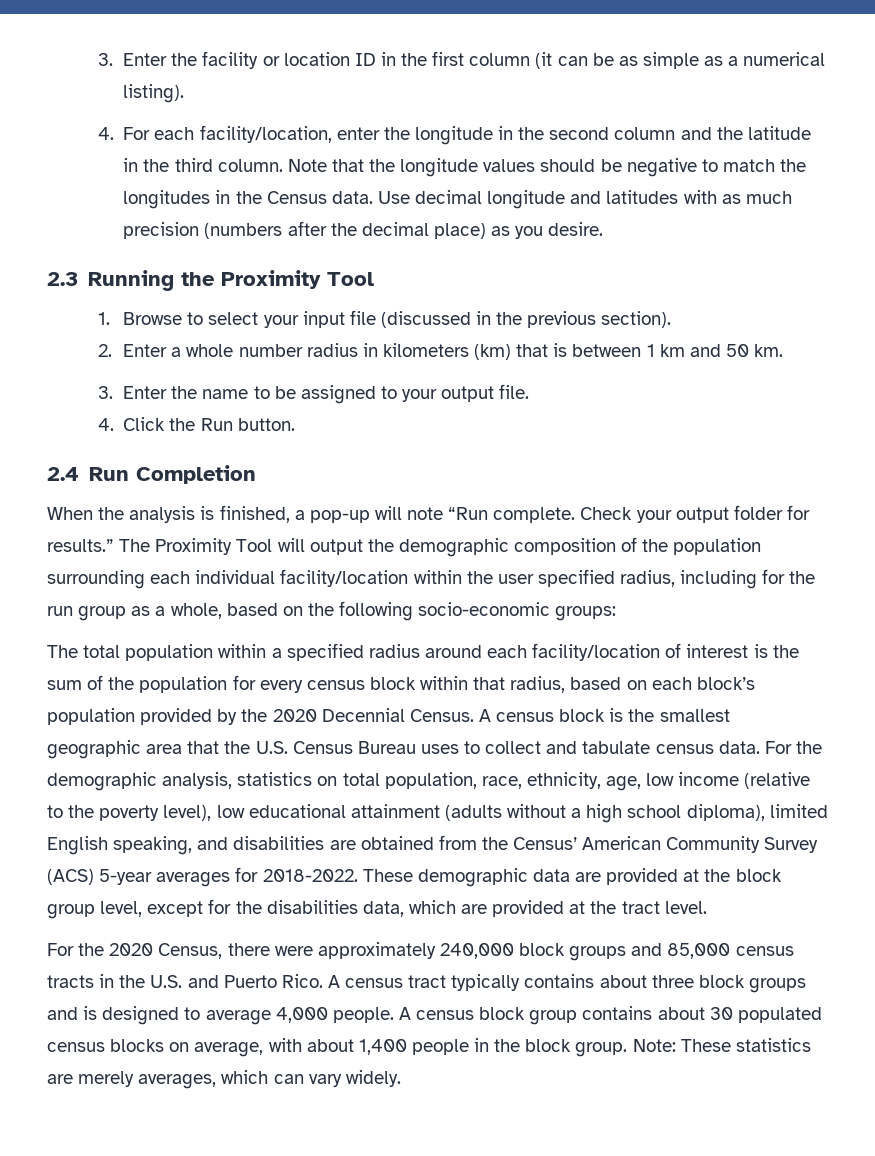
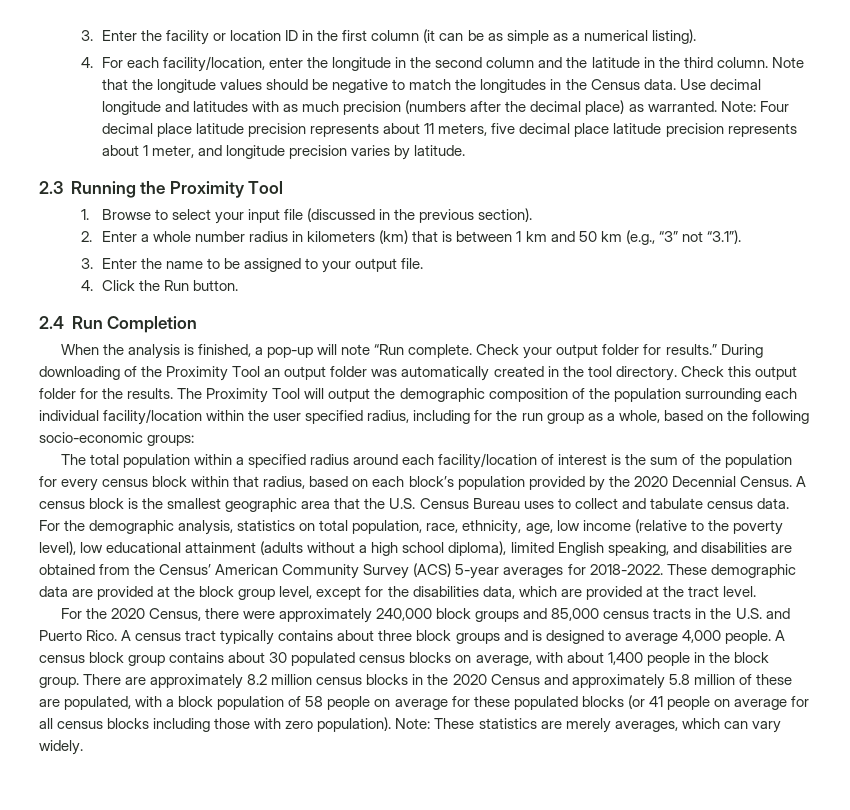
- Use decimal longitude and latitudes with as much precision (numbers after the decimal place) as you desire.
+ Use decimal longitude and latitudes with as much precision (numbers after the decimal place) as warranted. Note: Four decimal place latitude precision represents about 11 meters, five decimal place latitude precision represents about 1 meter, and longitude precision varies by latitude.
- 2. Enter a whole number radius in kilometers (km) that is between 1 km and 50 km.
+ 2. Enter a whole number radius in kilometers (km) that is between 1 km and 50 km (e.g., “3” not “3.1”).
+ During downloading of the Proximity Tool an output folder was automatically created in the tool directory. Check this output folder for the results.
+ There are approximately 8.2 million census blocks in the 2020 Census and approximately 5.8 million of these are populated, with a block population of 58 people on average for these populated blocks (or 41 people on average for all census blocks including those with zero population).

